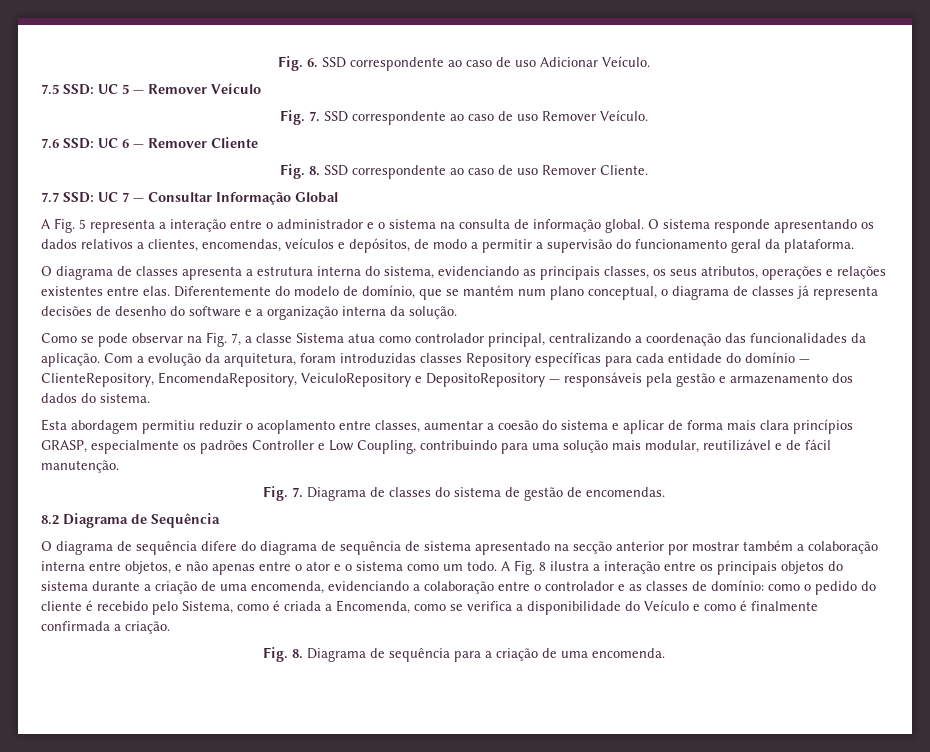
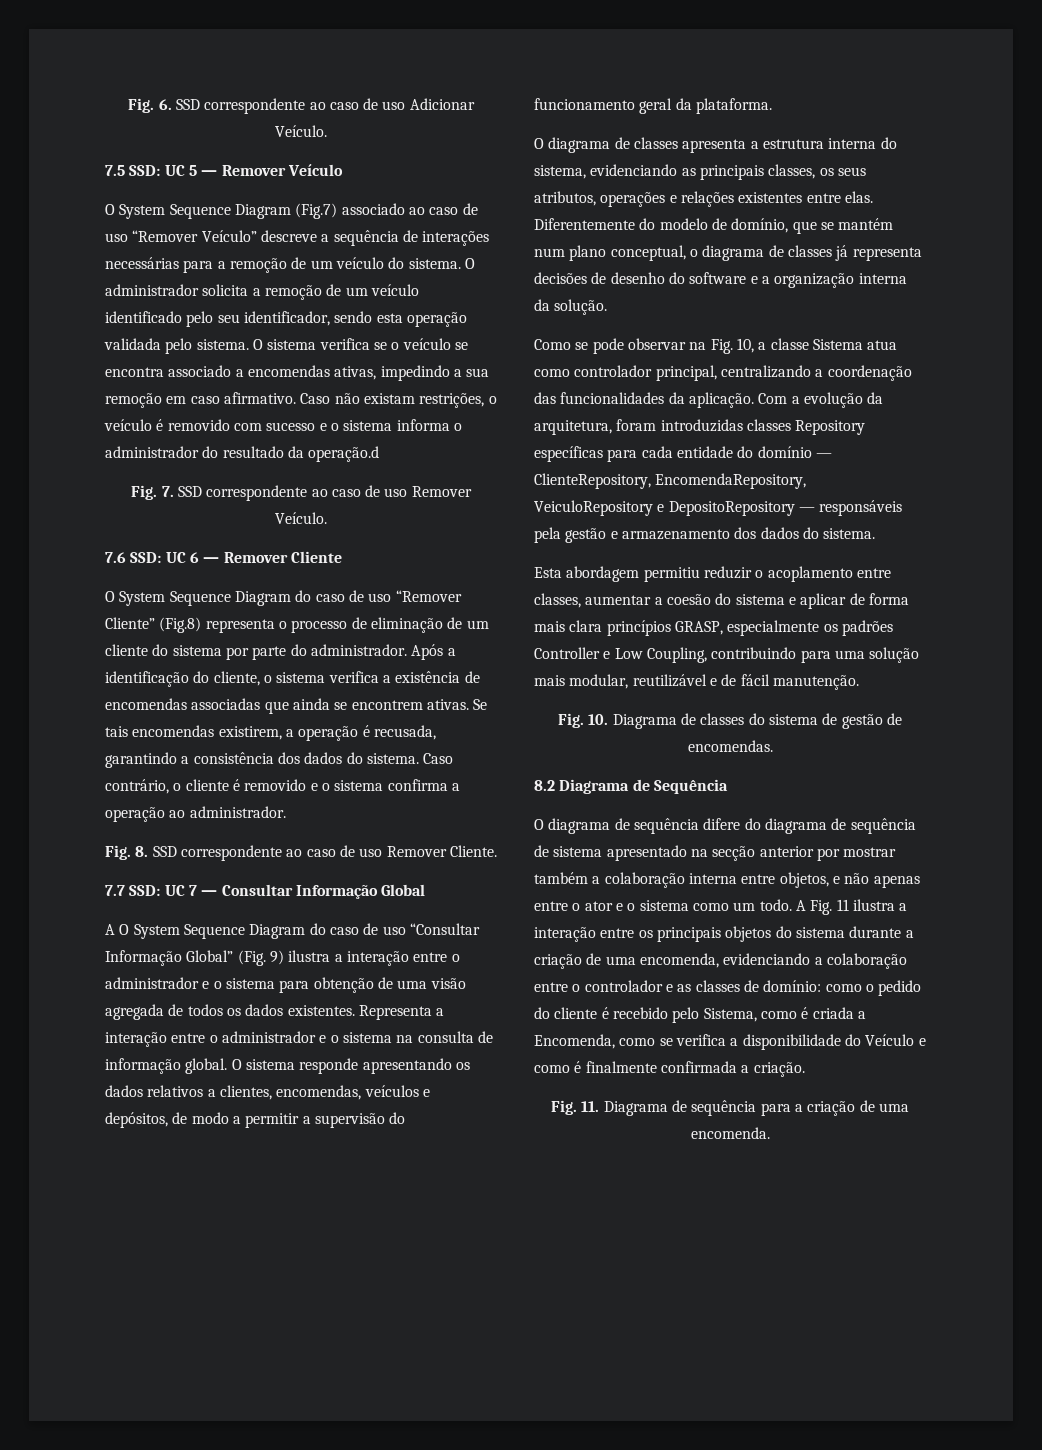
+ O System Sequence Diagram (Fig.7) associado ao caso de uso “Remover Veículo” descreve a sequência de interações necessárias para a remoção de um veículo do sistema. O administrador solicita a remoção de um veículo identificado pelo seu identificador, sendo esta operação validada pelo sistema. O sistema verifica se o veículo se encontra associado a encomendas ativas, impedindo a sua remoção em caso afirmativo. Caso não existam restrições, o veículo é removido com sucesso e o sistema informa o administrador do resultado da operação.d
+ O System Sequence Diagram do caso de uso “Remover Cliente” (Fig.8) representa o processo de eliminação de um cliente do sistema por parte do administrador. Após a identificação do cliente, o sistema verifica a existência de encomendas associadas que ainda se encontrem ativas. Se tais encomendas existirem, a operação é recusada, garantindo a consistência dos dados do sistema. Caso contrário, o cliente é removido e o sistema confirma a operação ao administrador.
- A Fig. 5 representa a interação entre o administrador e o sistema na consulta de informação global.
+ A O System Sequence Diagram do caso de uso “Consultar Informação Global” (Fig. 9) ilustra a interação entre o administrador e o sistema para obtenção de uma visão agregada de todos os dados existentes. Representa a interação entre o administrador e o sistema na consulta de informação global.
- Como se pode observar na Fig. 7, a classe Sistema atua como controlador principal, centralizando a coordenação das funcionalidades da aplicação.
+ Como se pode observar na Fig. 10, a classe Sistema atua como controlador principal, centralizando a coordenação das funcionalidades da aplicação.
- Fig. 7. Diagrama de classes do sistema de gestão de encomendas.
+ Fig. 10. Diagrama de classes do sistema de gestão de encomendas.
- A Fig. 8 ilustra a interação entre os principais objetos do sistema durante a criação de uma encomenda, evidenciando a colaboração entre o controlador e as classes de domínio: como o pedido do cliente é recebido pelo Sistema, como é criada a Encomenda, como se verifica a disponibilidade do Veículo e como é finalmente confirmada a criação.
+ A Fig. 11 ilustra a interação entre os principais objetos do sistema durante a criação de uma encomenda, evidenciando a colaboração entre o controlador e as classes de domínio: como o pedido do cliente é recebido pelo Sistema, como é criada a Encomenda, como se verifica a disponibilidade do Veículo e como é finalmente confirmada a criação.
- Fig. 8. Diagrama de sequência para a criação de uma encomenda.
+ Fig. 11. Diagrama de sequência para a criação de uma encomenda.

